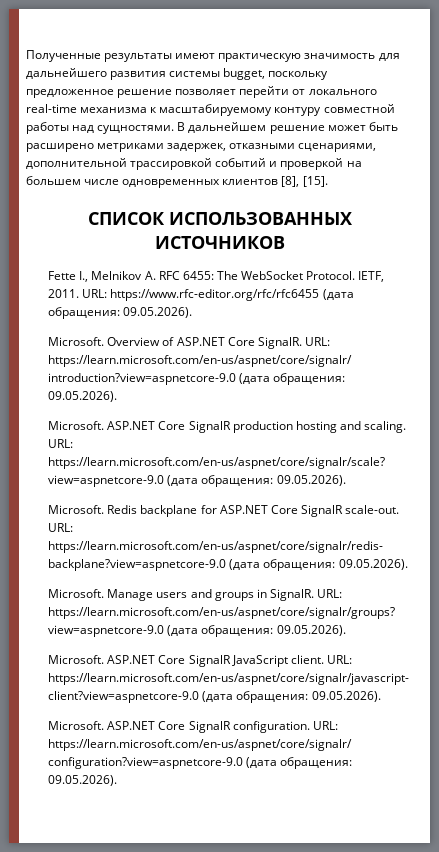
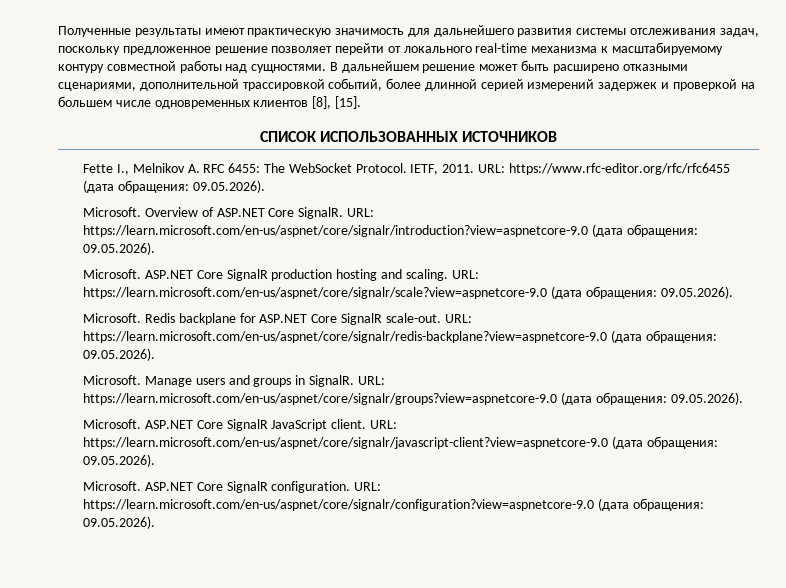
- Полученные результаты имеют практическую значимость для дальнейшего развития системы bugget, поскольку предложенное решение позволяет перейти от локального real-time механизма к масштабируемому контуру совместной работы над сущностями.
+ Полученные результаты имеют практическую значимость для дальнейшего развития системы отслеживания задач, поскольку предложенное решение позволяет перейти от локального real-time механизма к масштабируемому контуру совместной работы над сущностями.
- В дальнейшем решение может быть расширено метриками задержек, отказными сценариями, дополнительной трассировкой событий и проверкой на большем числе одновременных клиентов [8], [15].
+ В дальнейшем решение может быть расширено отказными сценариями, дополнительной трассировкой событий, более длинной серией измерений задержек и проверкой на большем числе одновременных клиентов [8], [15].

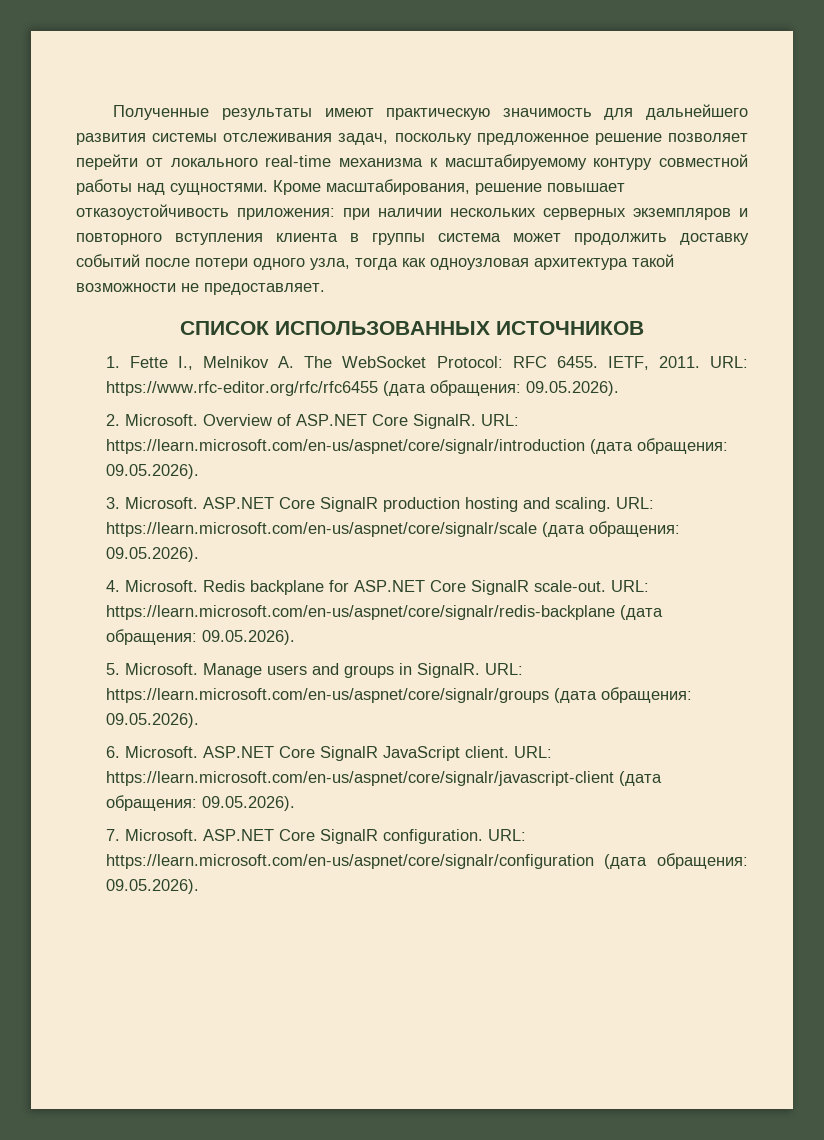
- В дальнейшем решение может быть расширено отказными сценариями, дополнительной трассировкой событий, более длинной серией измерений задержек и проверкой на большем числе одновременных клиентов [8], [15].
+ Кроме масштабирования, решение повышает отказоустойчивость приложения: при наличии нескольких серверных экземпляров и повторного вступления клиента в группы система может продолжить доставку событий после потери одного узла, тогда как одноузловая архитектура такой возможности не предоставляет.
- Fette I., Melnikov A. RFC 6455: The WebSocket Protocol.
+ 1. Fette I., Melnikov A. The WebSocket Protocol: RFC 6455.
  URL: https://www.rfc-editor.org/rfc/rfc6455 (дата обращения: 09.05.2026).
- Microsoft.
+ 2. Microsoft.
- URL: https://learn.microsoft.com/en-us/aspnet/core/signalr/introduction?view=aspnetcore-9.0 (дата обращения: 09.05.2026).
- Microsoft.
+ URL: https://learn.microsoft.com/en-us/aspnet/core/signalr/introduction (дата обращения: 09.05.2026).
+ 3. Microsoft.
- URL: https://learn.microsoft.com/en-us/aspnet/core/signalr/scale?view=aspnetcore-9.0 (дата обращения: 09.05.2026).
- Microsoft.
+ URL: https://learn.microsoft.com/en-us/aspnet/core/signalr/scale (дата обращения: 09.05.2026).
+ 4. Microsoft.
- URL: https://learn.microsoft.com/en-us/aspnet/core/signalr/redis-backplane?view=aspnetcore-9.0 (дата обращения: 09.05.2026).
- Microsoft.
+ URL: https://learn.microsoft.com/en-us/aspnet/core/signalr/redis-backplane (дата обращения: 09.05.2026).
+ 5. Microsoft.
- URL: https://learn.microsoft.com/en-us/aspnet/core/signalr/groups?view=aspnetcore-9.0 (дата обращения: 09.05.2026).
- Microsoft.
+ URL: https://learn.microsoft.com/en-us/aspnet/core/signalr/groups (дата обращения: 09.05.2026).
+ 6. Microsoft.
- URL: https://learn.microsoft.com/en-us/aspnet/core/signalr/javascript-client?view=aspnetcore-9.0 (дата обращения: 09.05.2026).
- Microsoft.
+ URL: https://learn.microsoft.com/en-us/aspnet/core/signalr/javascript-client (дата обращения: 09.05.2026).
+ 7. Microsoft.
- URL: https://learn.microsoft.com/en-us/aspnet/core/signalr/configuration?view=aspnetcore-9.0 (дата обращения: 09.05.2026).
+ URL: https://learn.microsoft.com/en-us/aspnet/core/signalr/configuration (дата обращения: 09.05.2026).

